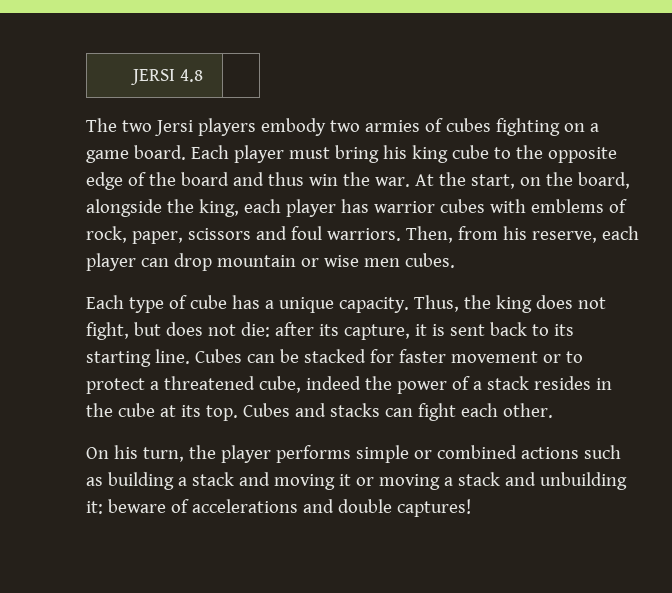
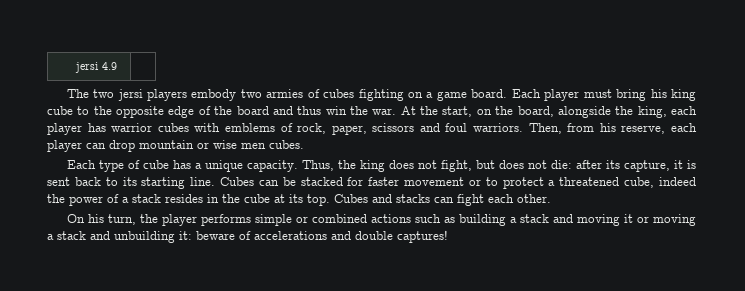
- JERSI 4.8 |
+ jersi 4.9 |
- The two Jersi players embody two armies of cubes fighting on a game board.
+ The two jersi players embody two armies of cubes fighting on a game board.

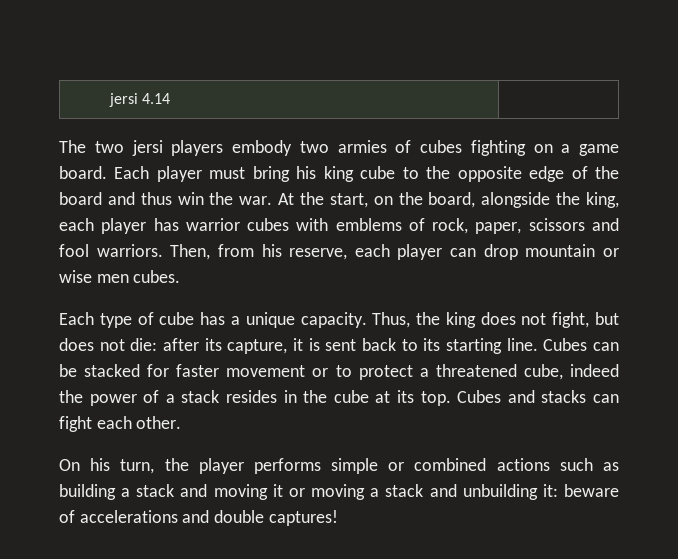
- jersi 4.9 |
+ jersi 4.14 |
- At the start, on the board, alongside the king, each player has warrior cubes with emblems of rock, paper, scissors and foul warriors.
+ At the start, on the board, alongside the king, each player has warrior cubes with emblems of rock, paper, scissors and fool warriors.

